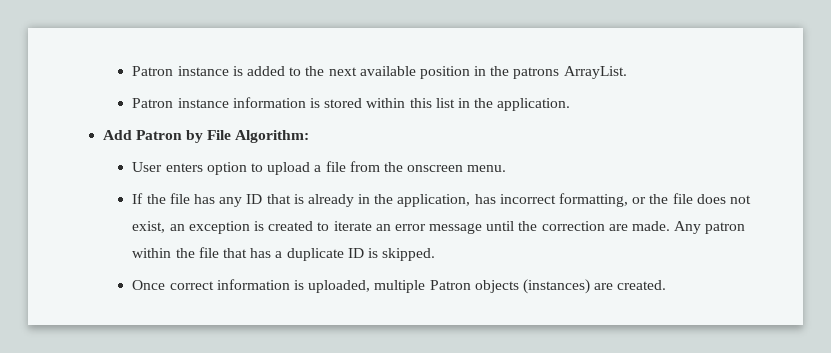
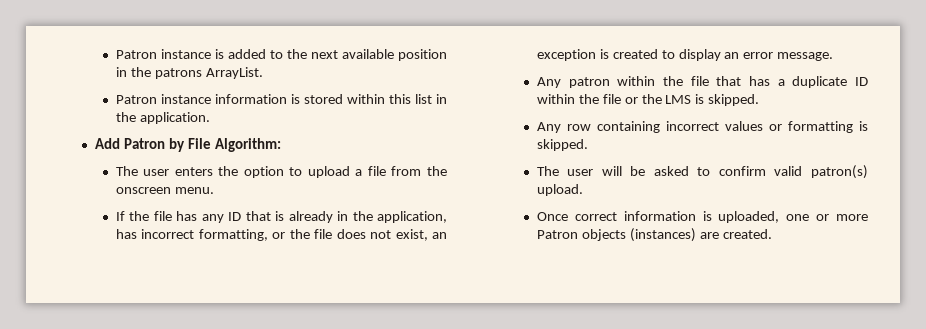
- User enters option to upload a file from the onscreen menu.
+ The user enters the option to upload a file from the onscreen menu.
- If the file has any ID that is already in the application, has incorrect formatting, or the file does not exist, an exception is created to iterate an error message until the correction are made. Any patron within the file that has a duplicate ID is skipped.
+ If the file has any ID that is already in the application, has incorrect formatting, or the file does not exist, an exception is created to display an error message.
+ Any patron within the file that has a duplicate ID within the file or the LMS is skipped.
+ Any row containing incorrect values or formatting is skipped.
+ The user will be asked to confirm valid patron(s) upload.
- Once correct information is uploaded, multiple Patron objects (instances) are created.
+ Once correct information is uploaded, one or more Patron objects (instances) are created.

